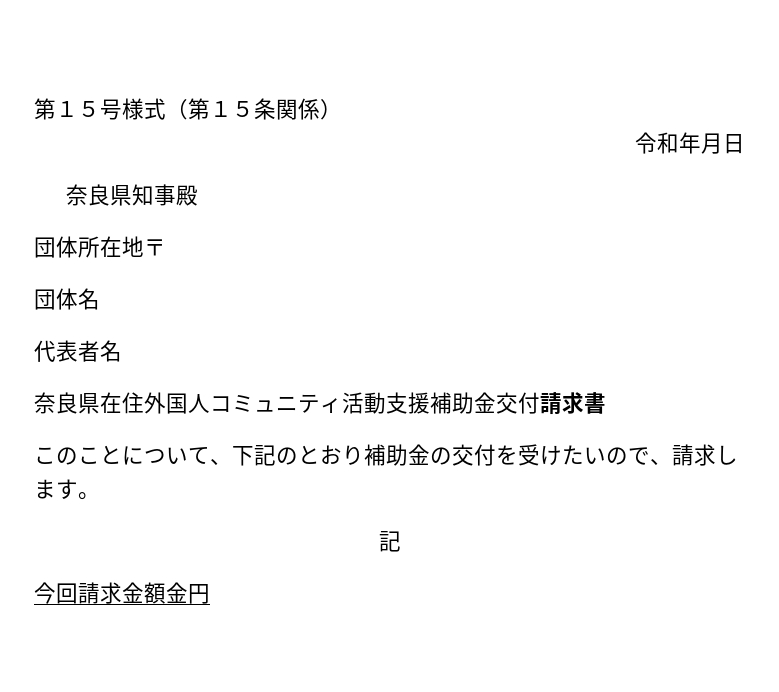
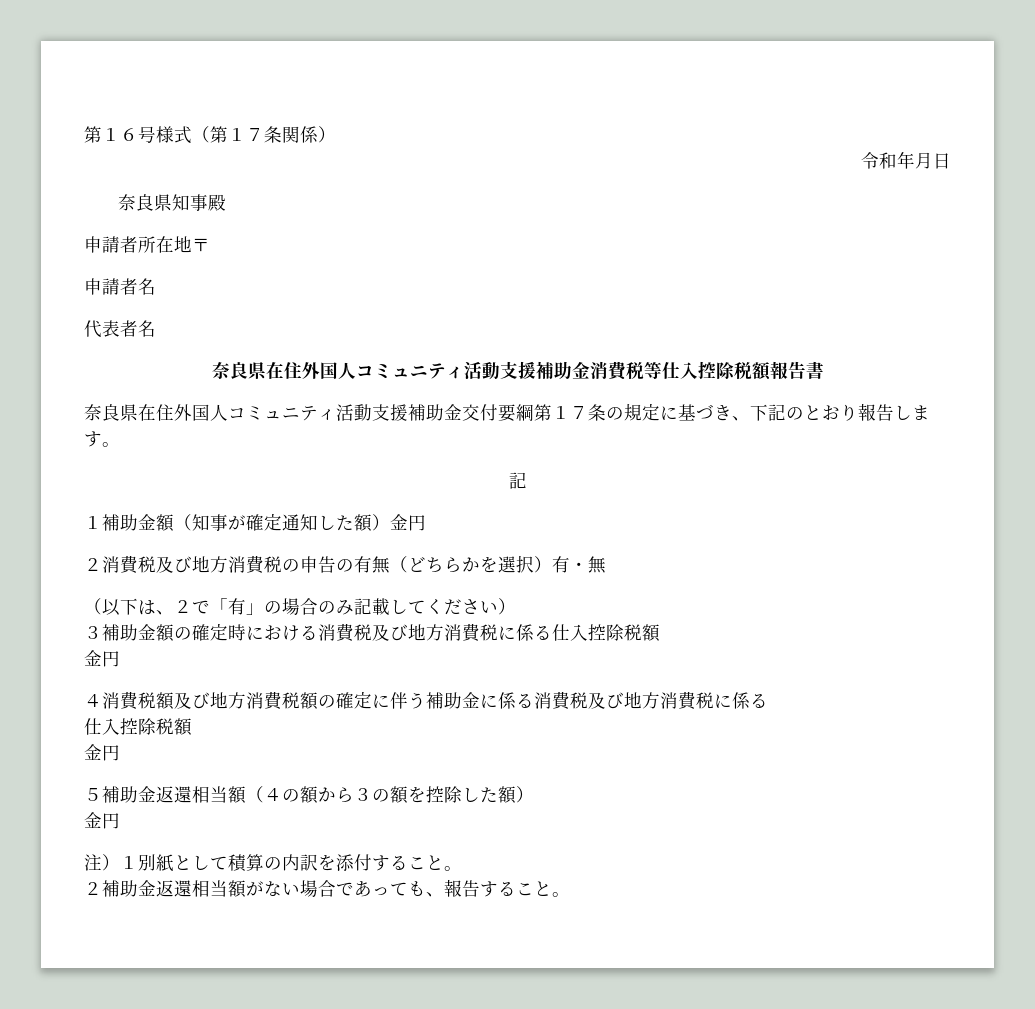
- 第１５号様式（第１５条関係）
+ 第１６号様式（第１７条関係）
- 団体所在地〒
+ 申請者所在地〒
- 団体名
+ 申請者名
+ 奈良県在住外国人コミュニティ活動支援補助金消費税等仕入控除税額報告書
- 奈良県在住外国人コミュニティ活動支援補助金交付請求書
- このことについて、下記のとおり補助金の交付を受けたいので、請求します。
+ 奈良県在住外国人コミュニティ活動支援補助金交付要綱第１７条の規定に基づき、下記のとおり報告します。
  記
- 今回請求金額金円
+ １補助金額（知事が確定通知した額）金円
+ ２消費税及び地方消費税の申告の有無（どちらかを選択）有・無
+ （以下は、２で「有」の場合のみ記載してください）
+ ３補助金額の確定時における消費税及び地方消費税に係る仕入控除税額
+ 金円
+ ４消費税額及び地方消費税額の確定に伴う補助金に係る消費税及び地方消費税に係る
+ 仕入控除税額
+ 金円
+ ５補助金返還相当額（４の額から３の額を控除した額）
+ 金円
+ 注）１別紙として積算の内訳を添付すること。
+ ２補助金返還相当額がない場合であっても、報告すること。

